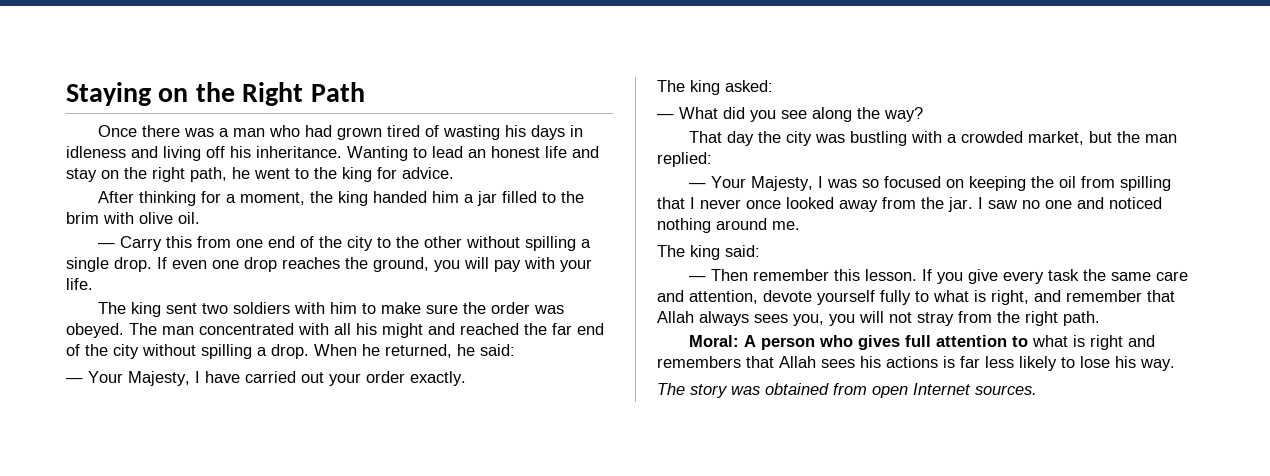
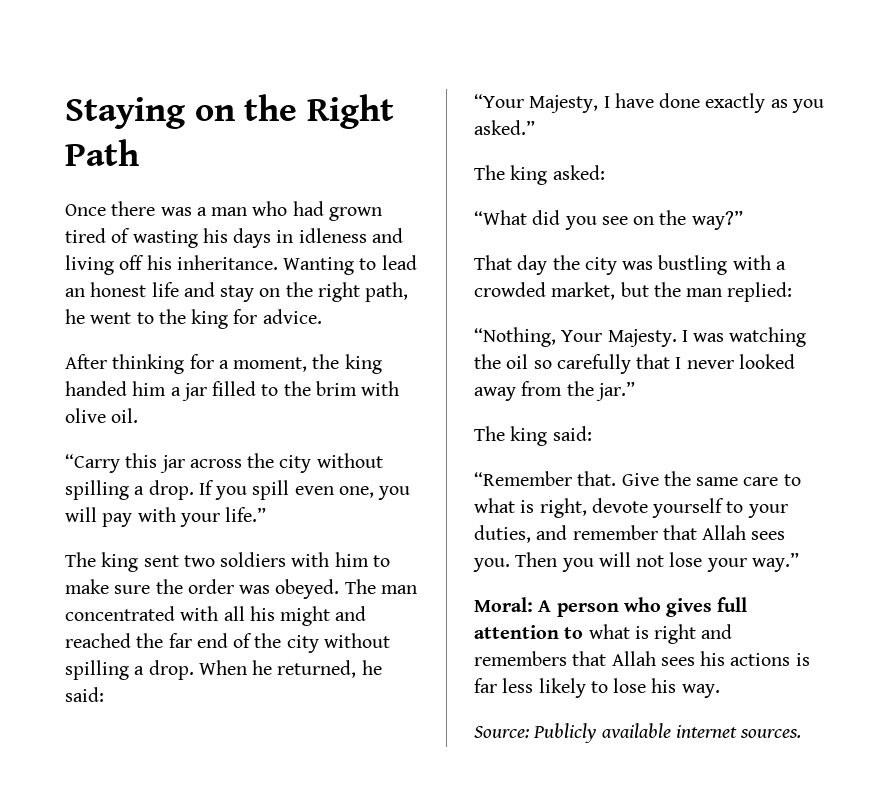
- — Carry this from one end of the city to the other without spilling a single drop.
+ “Carry this jar across the city without spilling a drop.
- If even one drop reaches the ground, you will pay with your life.
+ If you spill even one, you will pay with your life.”
- — Your Majesty, I have carried out your order exactly.
+ “Your Majesty, I have done exactly as you asked.”
- — What did you see along the way?
+ “What did you see on the way?”
- — Your Majesty, I was so focused on keeping the oil from spilling that I never once looked away from the jar. I saw no one and noticed nothing around me.
+ “Nothing, Your Majesty. I was watching the oil so carefully that I never looked away from the jar.”
  The king said:
- — Then remember this lesson. If you give every task the same care and attention, devote yourself fully to what is right, and remember that Allah always sees you, you will not stray from the right path.
+ “Remember that. Give the same care to what is right, devote yourself to your duties, and remember that Allah sees you. Then you will not lose your way.”
- The story was obtained from open Internet sources.
+ Source: Publicly available internet sources.

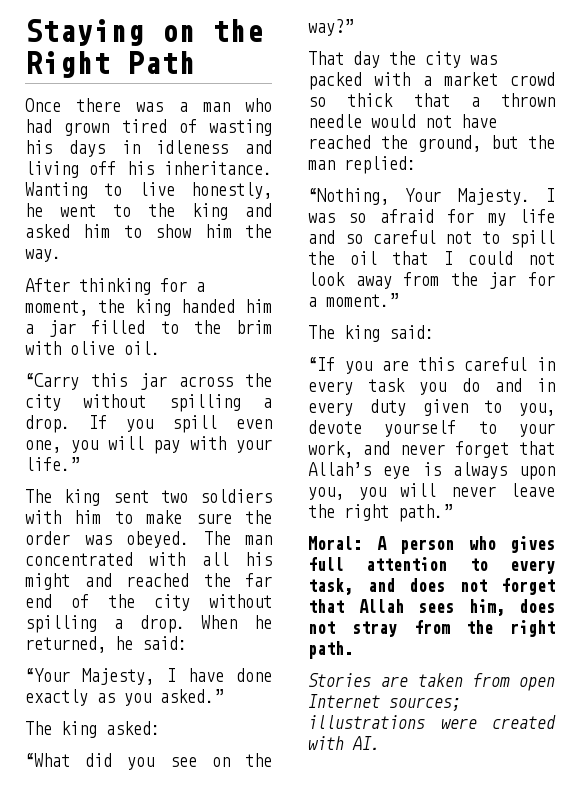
- Wanting to lead an honest life and stay on the right path, he went to the king for advice.
+ Wanting to live honestly, he went to the king and asked him to show him the way.
- That day the city was bustling with a crowded market, but the man replied:
+ That day the city was packed with a market crowd so thick that a thrown needle would not have reached the ground, but the man replied:
- I was watching the oil so carefully that I never looked away from the jar.”
+ I was so afraid for my life and so careful not to spill the oil that I could not look away from the jar for a moment.”
  The king said:
- “Remember that. Give the same care to what is right, devote yourself to your duties, and remember that Allah sees you. Then you will not lose your way.”
+ “If you are this careful in every task you do and in every duty given to you, devote yourself to your work, and never forget that Allah’s eye is always upon you, you will never leave the right path.”
- Moral: A person who gives full attention to what is right and remembers that Allah sees his actions is far less likely to lose his way.
- Source: Publicly available internet sources.
+ Moral: A person who gives full attention to every task, and does not forget that Allah sees him, does not stray from the right path.
+ Stories are taken from open Internet sources; illustrations were created with AI.

